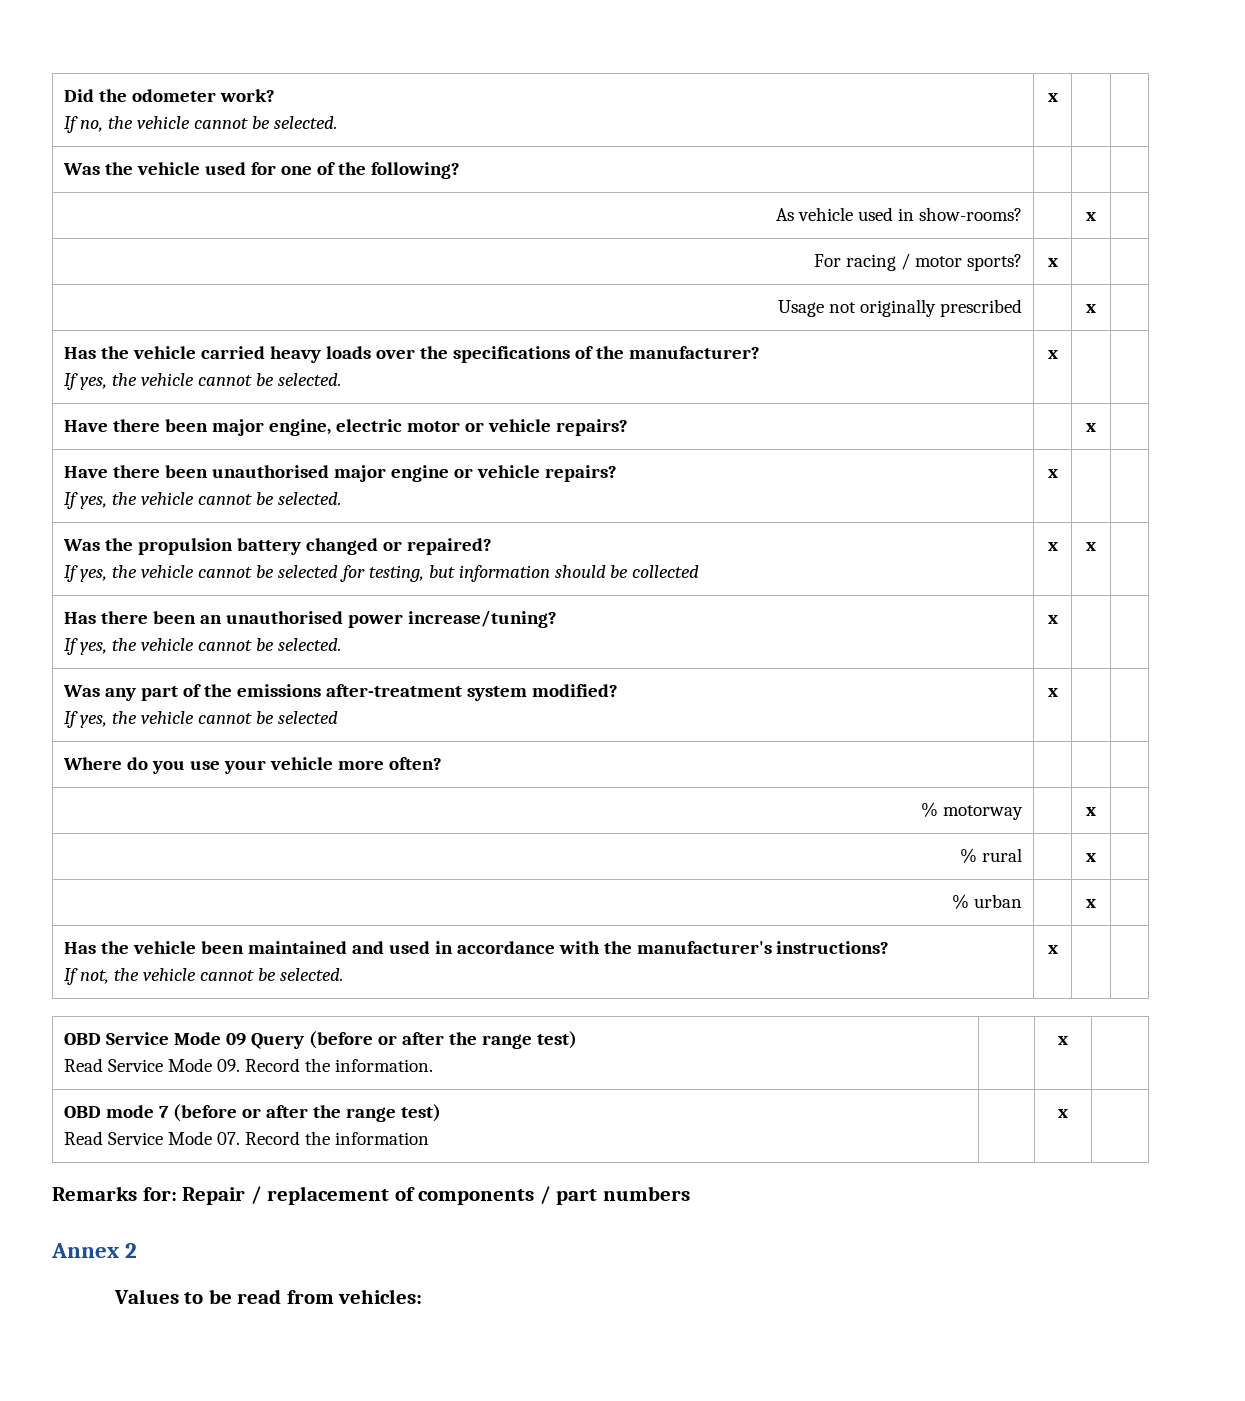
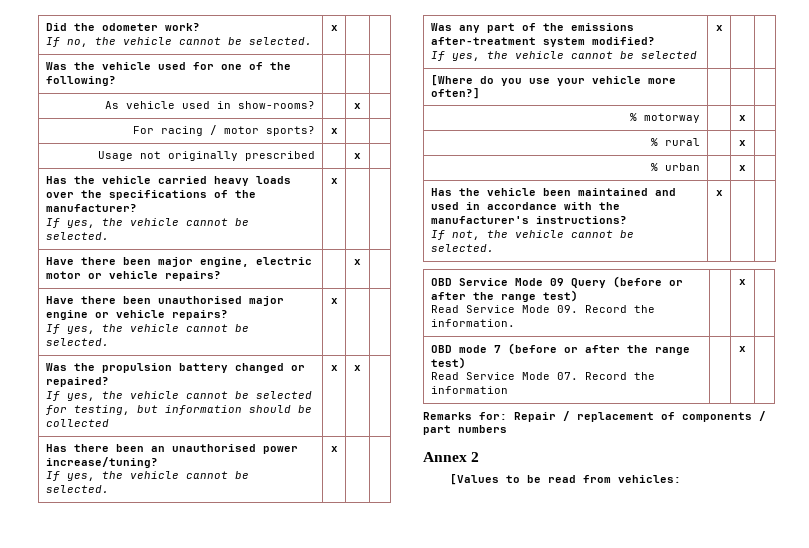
- Where do you use your vehicle more often? | | |
+ [Where do you use your vehicle more often?] | | |
- Values to be read from vehicles:
+ [Values to be read from vehicles:

